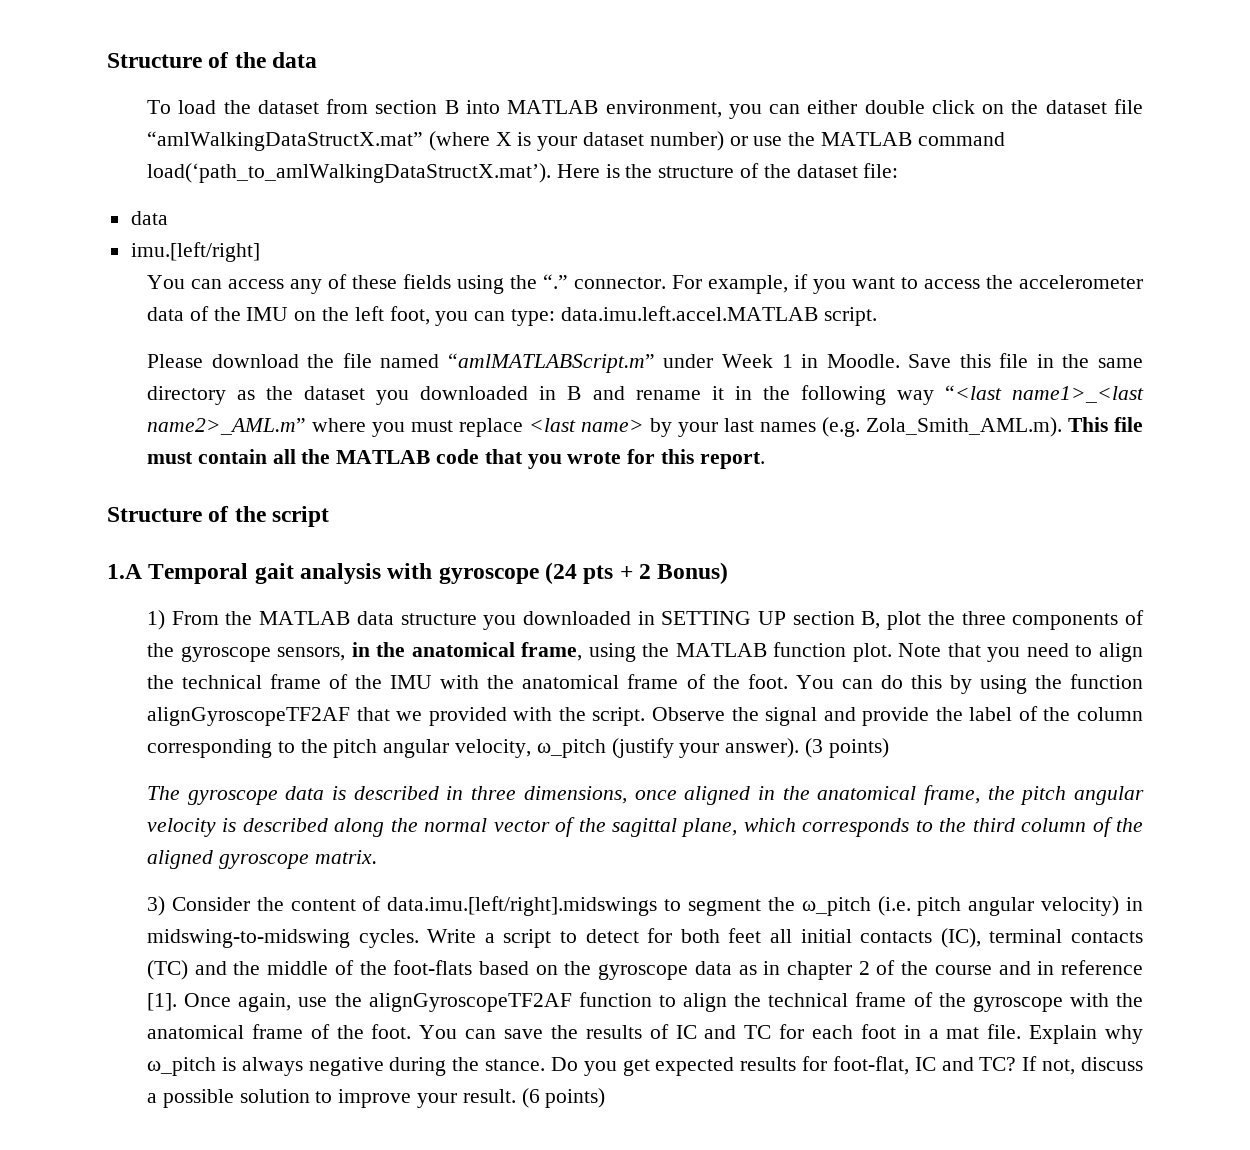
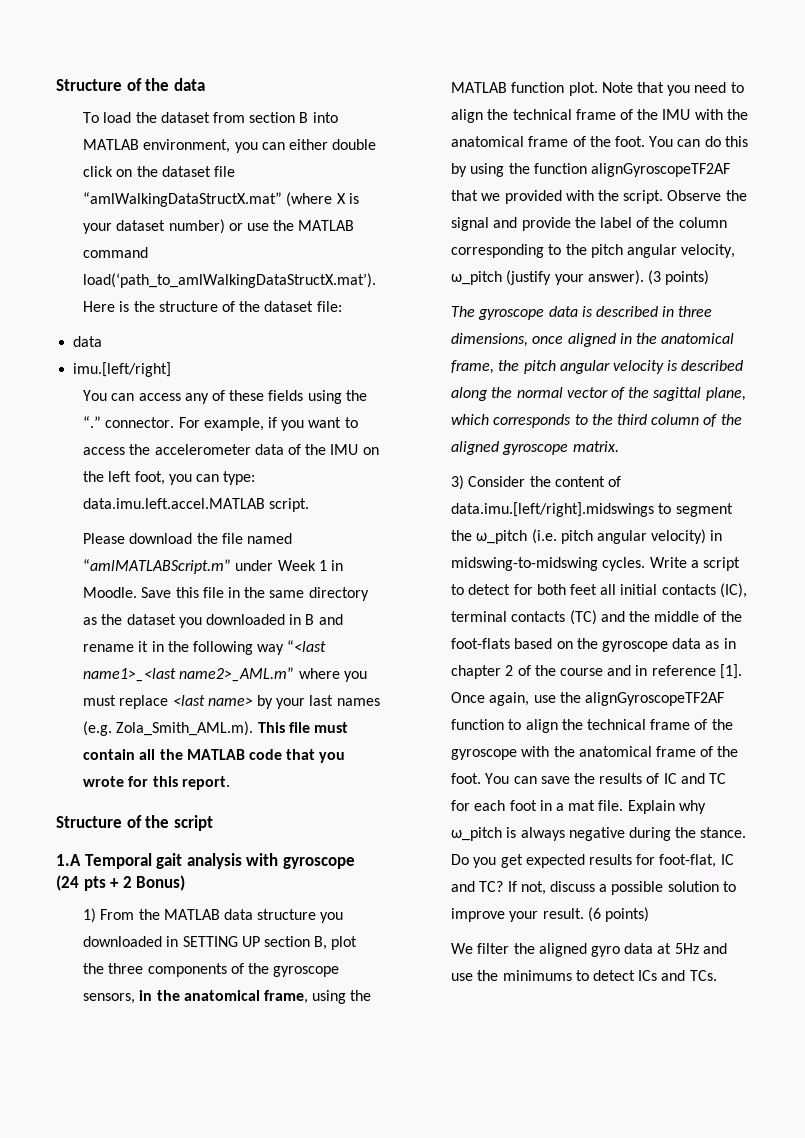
+ We filter the aligned gyro data at 5Hz and use the minimums to detect ICs and TCs.

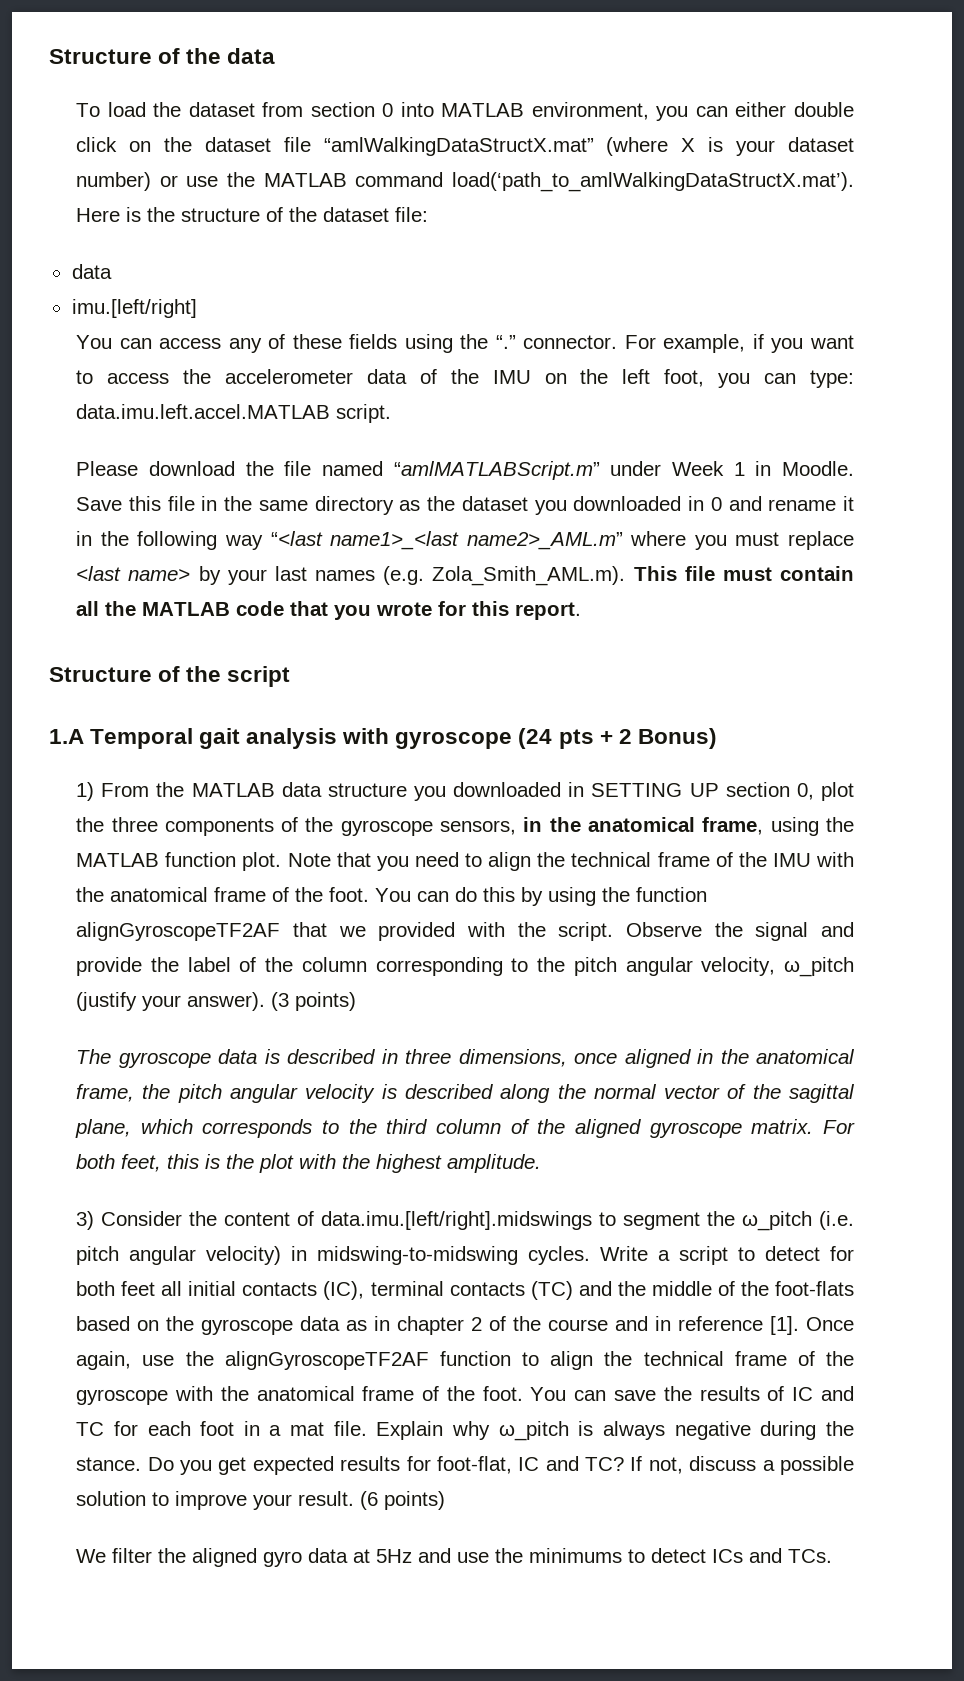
- To load the dataset from section B into MATLAB environment, you can either double click on the dataset file “amlWalkingDataStructX.mat” (where X is your dataset number) or use the MATLAB command load(‘path_to_amlWalkingDataStructX.mat’). Here is the structure of the dataset file:
+ To load the dataset from section 0 into MATLAB environment, you can either double click on the dataset file “amlWalkingDataStructX.mat” (where X is your dataset number) or use the MATLAB command load(‘path_to_amlWalkingDataStructX.mat’). Here is the structure of the dataset file:
- Save this file in the same directory as the dataset you downloaded in B and rename it in the following way “<last name1>_<last name2>_AML.m” where you must replace <last name> by your last names (e.g. Zola_Smith_AML.m). This file must contain all the MATLAB code that you wrote for this report.
+ Save this file in the same directory as the dataset you downloaded in 0 and rename it in the following way “<last name1>_<last name2>_AML.m” where you must replace <last name> by your last names (e.g. Zola_Smith_AML.m). This file must contain all the MATLAB code that you wrote for this report.
- 1) From the MATLAB data structure you downloaded in SETTING UP section B, plot the three components of the gyroscope sensors, in the anatomical frame, using the MATLAB function plot.
+ 1) From the MATLAB data structure you downloaded in SETTING UP section 0, plot the three components of the gyroscope sensors, in the anatomical frame, using the MATLAB function plot.
+ For both feet, this is the plot with the highest amplitude.

